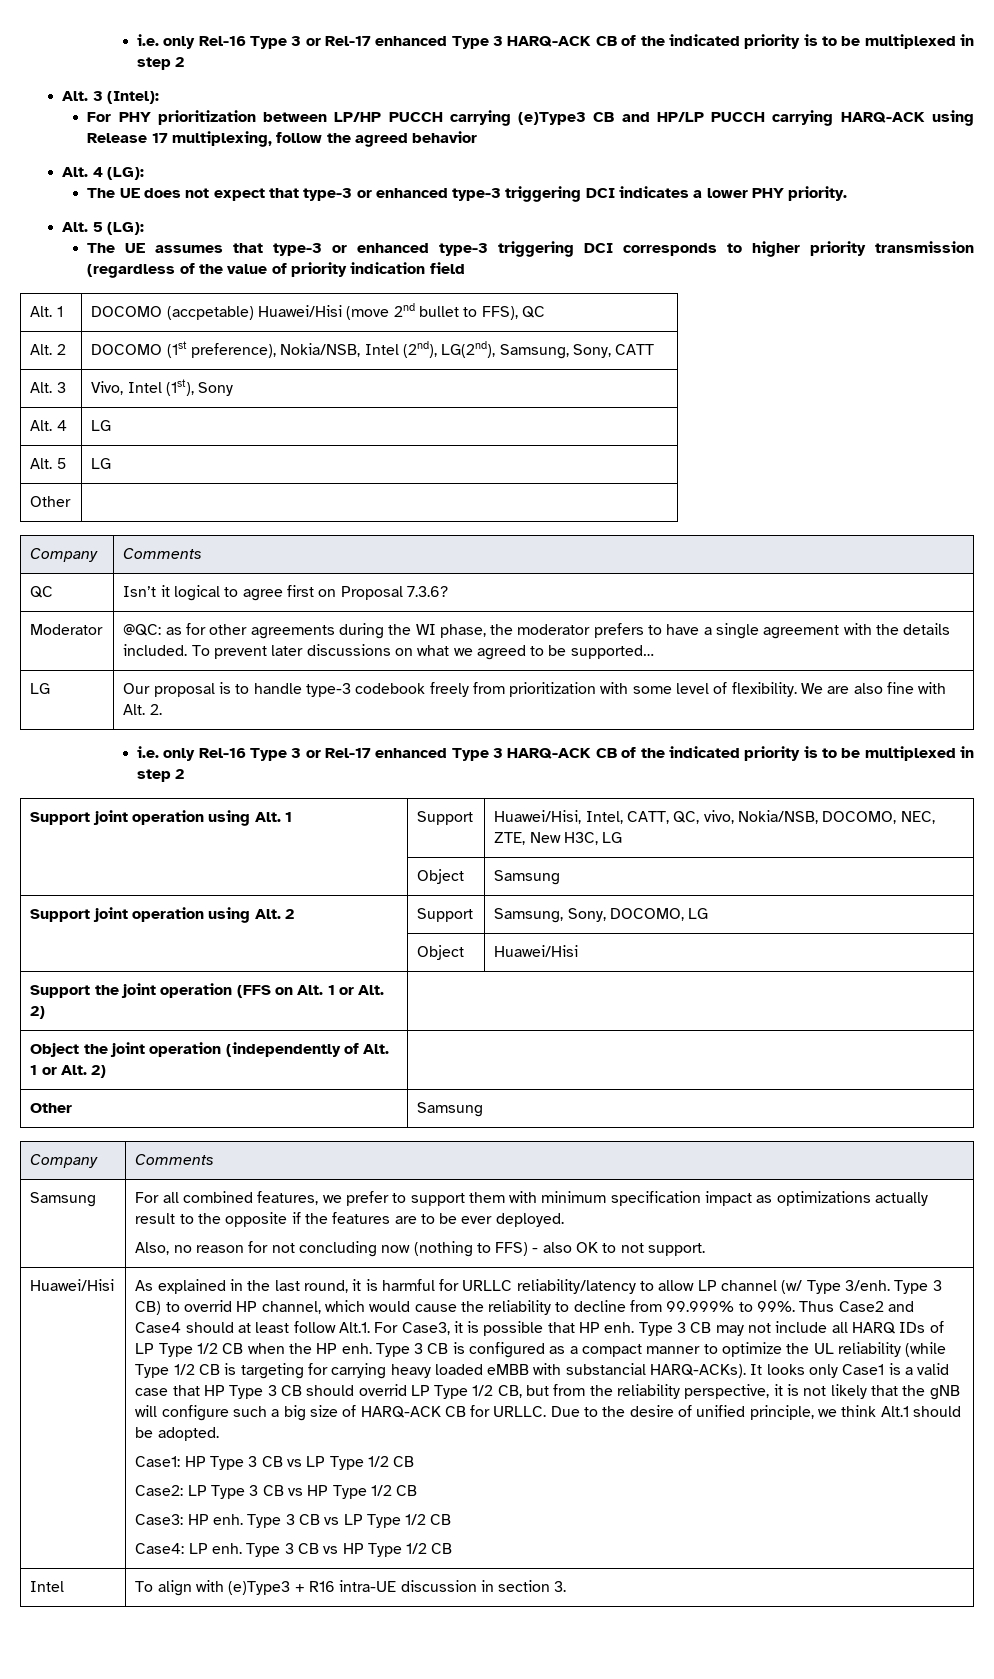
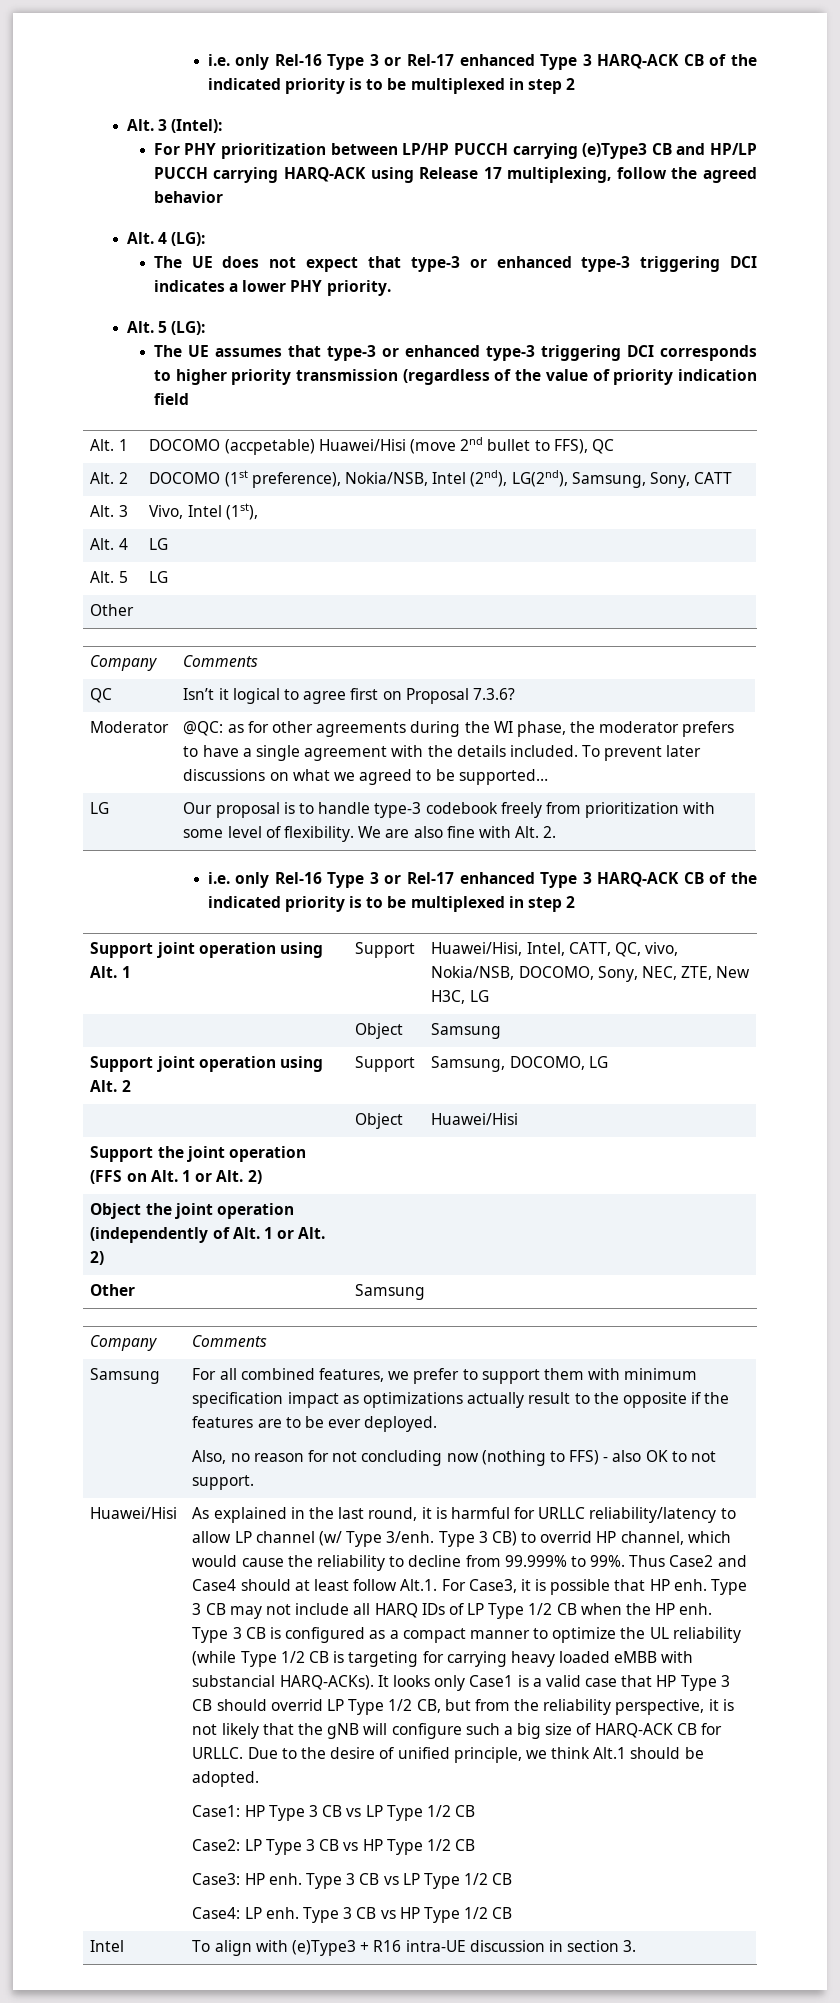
- Alt. 3 | Vivo, Intel (1st), Sony
+ Alt. 3 | Vivo, Intel (1st),
- Support joint operation using Alt. 1 | Support | Huawei/Hisi, Intel, CATT, QC, vivo, Nokia/NSB, DOCOMO, NEC, ZTE, New H3C, LG
+ Support joint operation using Alt. 1 | Support | Huawei/Hisi, Intel, CATT, QC, vivo, Nokia/NSB, DOCOMO, Sony, NEC, ZTE, New H3C, LG
- Support joint operation using Alt. 2 | Support | Samsung, Sony, DOCOMO, LG
+ Support joint operation using Alt. 2 | Support | Samsung, DOCOMO, LG

